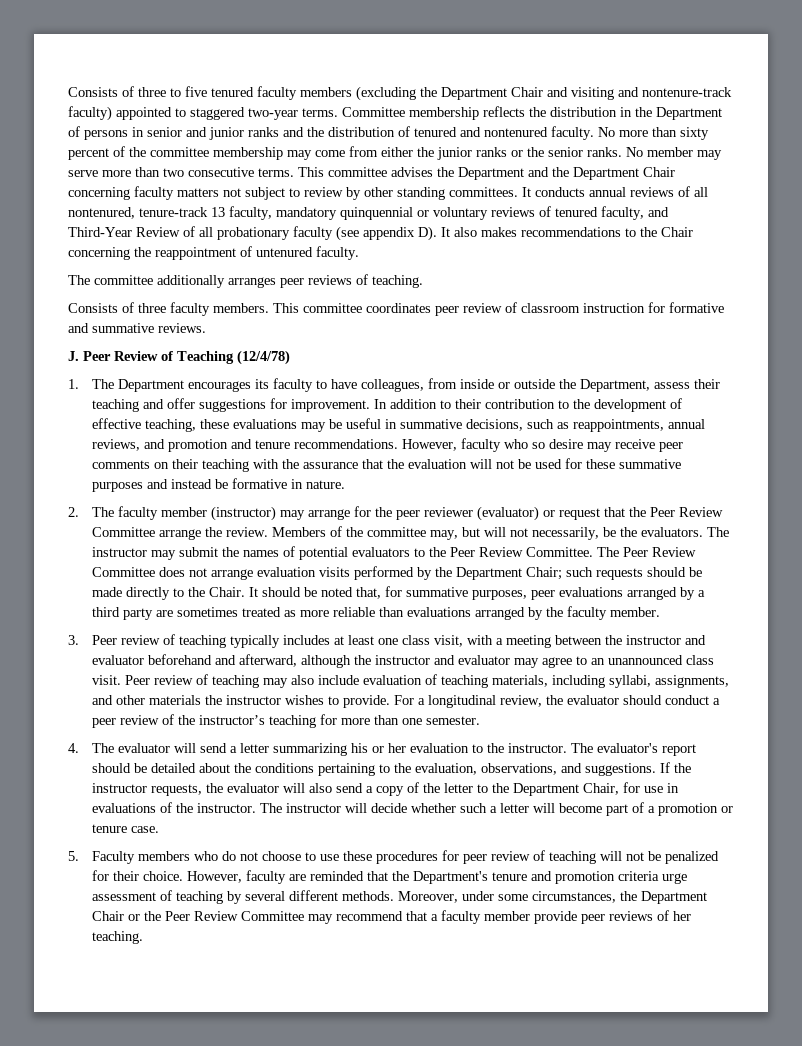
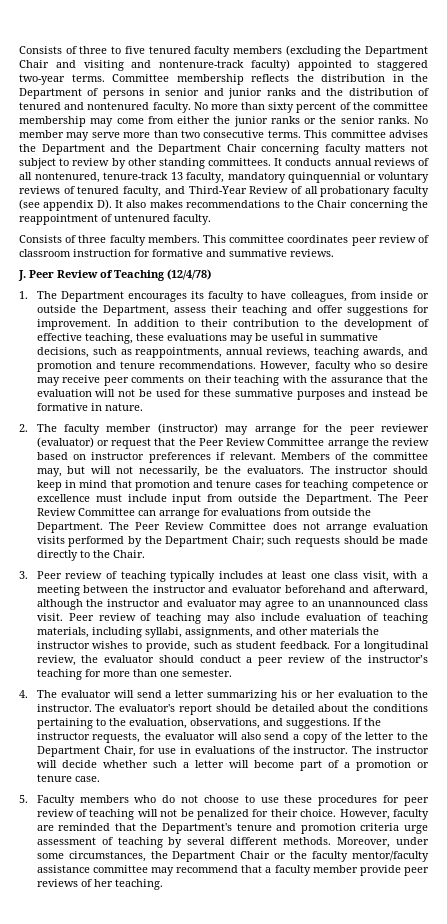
- The committee additionally arranges peer reviews of teaching.
- In addition to their contribution to the development of effective teaching, these evaluations may be useful in summative decisions, such as reappointments, annual reviews, and promotion and tenure recommendations.
+ In addition to their contribution to the development of effective teaching, these evaluations may be useful in summative decisions, such as reappointments, annual reviews, teaching awards, and promotion and tenure recommendations.
- 2. The faculty member (instructor) may arrange for the peer reviewer (evaluator) or request that the Peer Review Committee arrange the review.
+ 2. The faculty member (instructor) may arrange for the peer reviewer (evaluator) or request that the Peer Review Committee arrange the review based on instructor preferences if relevant.
- The instructor may submit the names of potential evaluators to the Peer Review Committee.
+ The instructor should keep in mind that promotion and tenure cases for teaching competence or excellence must include input from outside the Department. The Peer Review Committee can arrange for evaluations from outside the Department.
- It should be noted that, for summative purposes, peer evaluations arranged by a third party are sometimes treated as more reliable than evaluations arranged by the faculty member.
- Peer review of teaching may also include evaluation of teaching materials, including syllabi, assignments, and other materials the instructor wishes to provide.
+ Peer review of teaching may also include evaluation of teaching materials, including syllabi, assignments, and other materials the instructor wishes to provide, such as student feedback.
- Moreover, under some circumstances, the Department Chair or the Peer Review Committee may recommend that a faculty member provide peer reviews of her teaching.
+ Moreover, under some circumstances, the Department Chair or the faculty mentor/faculty assistance committee may recommend that a faculty member provide peer reviews of her teaching.

